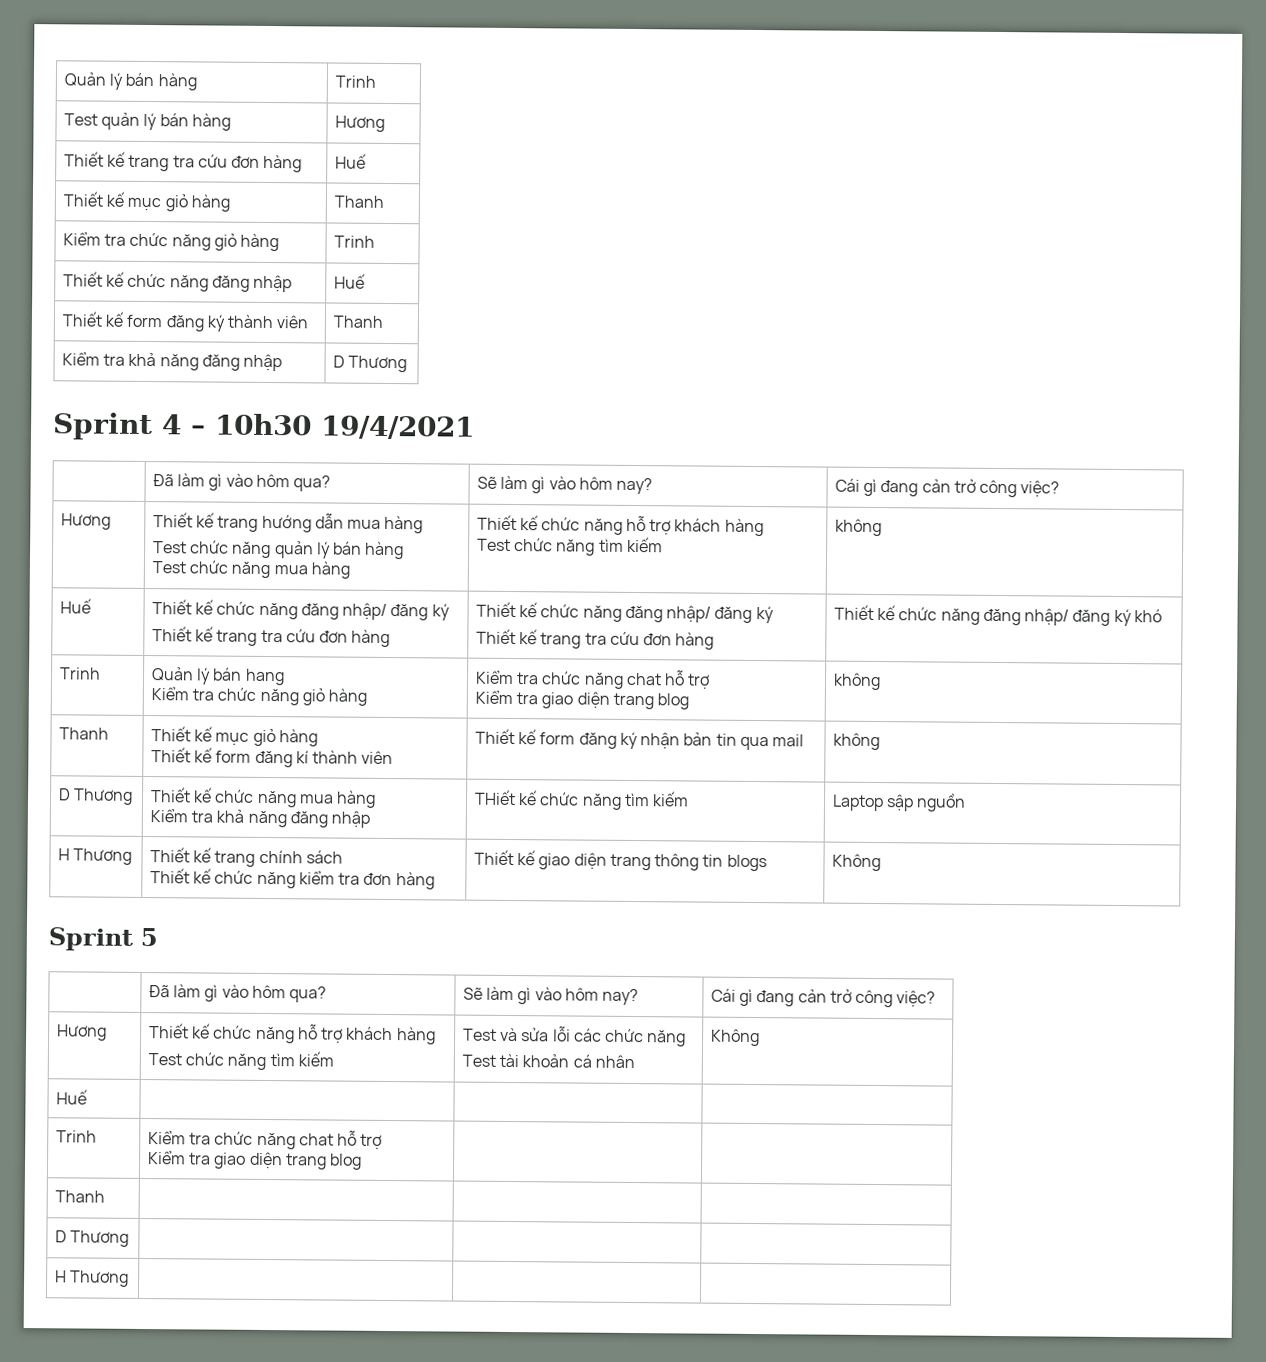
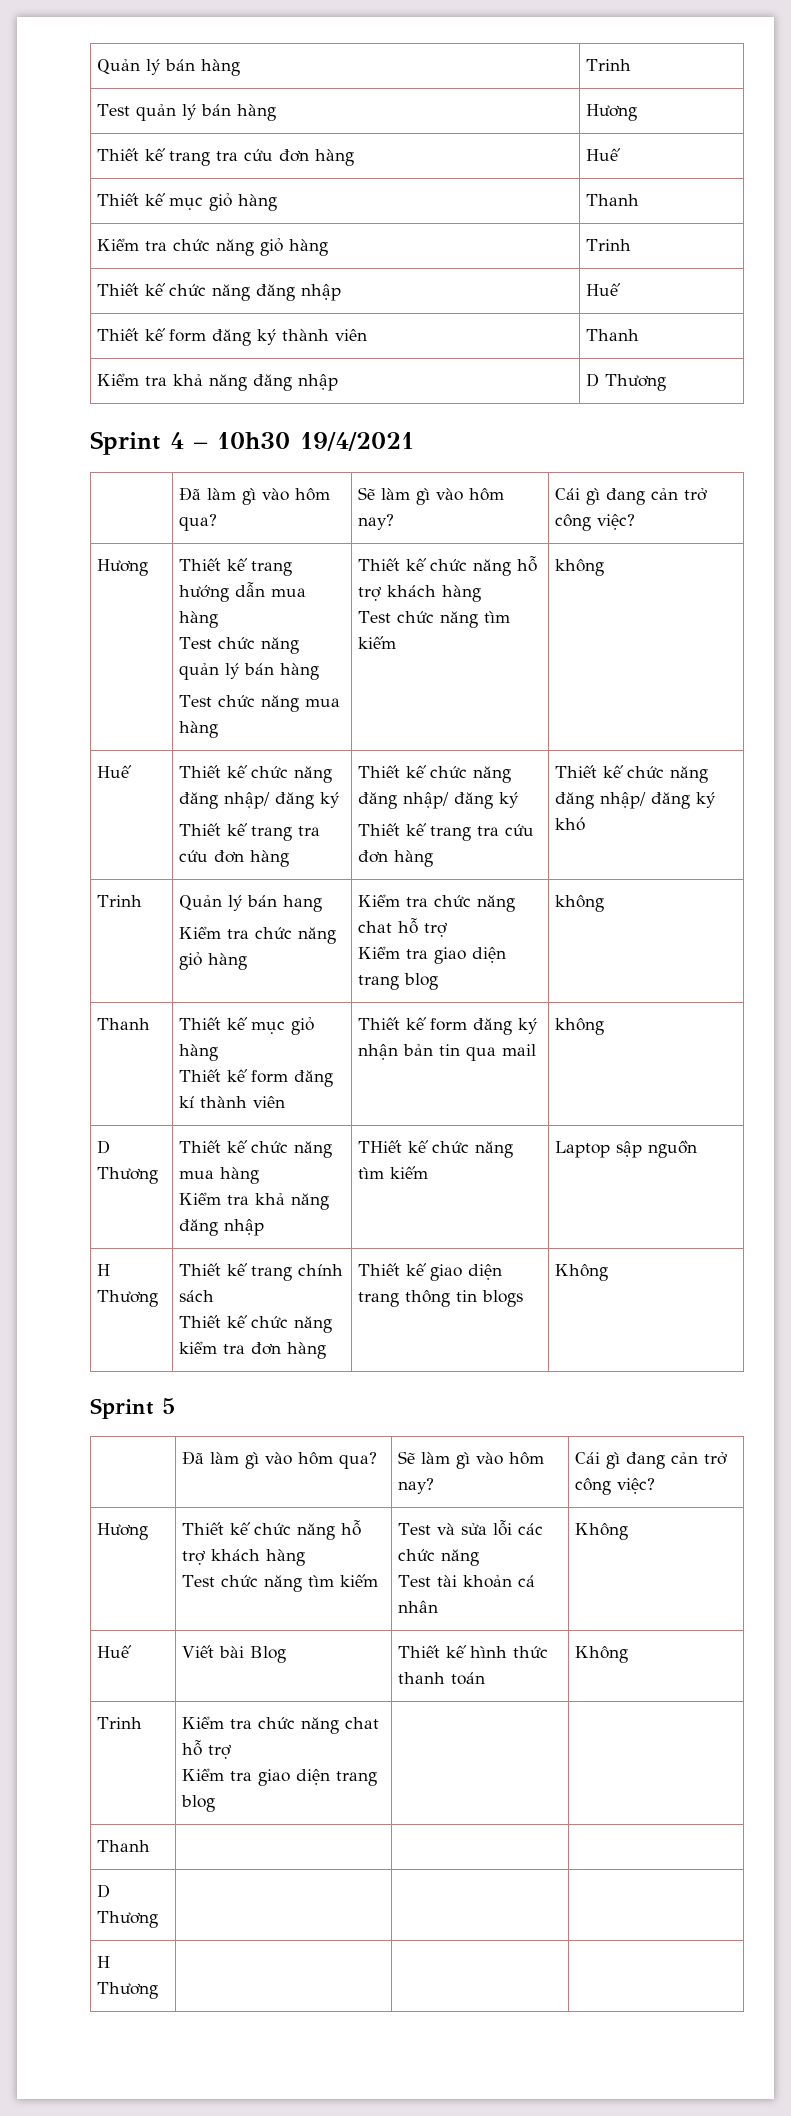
- Huế | | |
+ Huế | Viết bài Blog | Thiết kế hình thức thanh toán | Không

